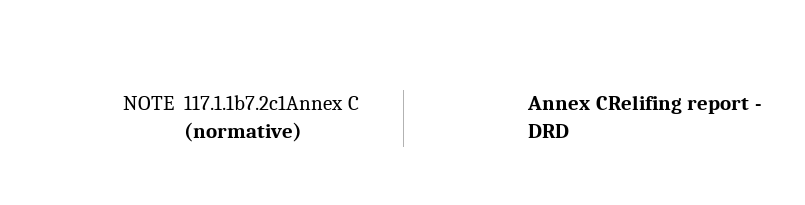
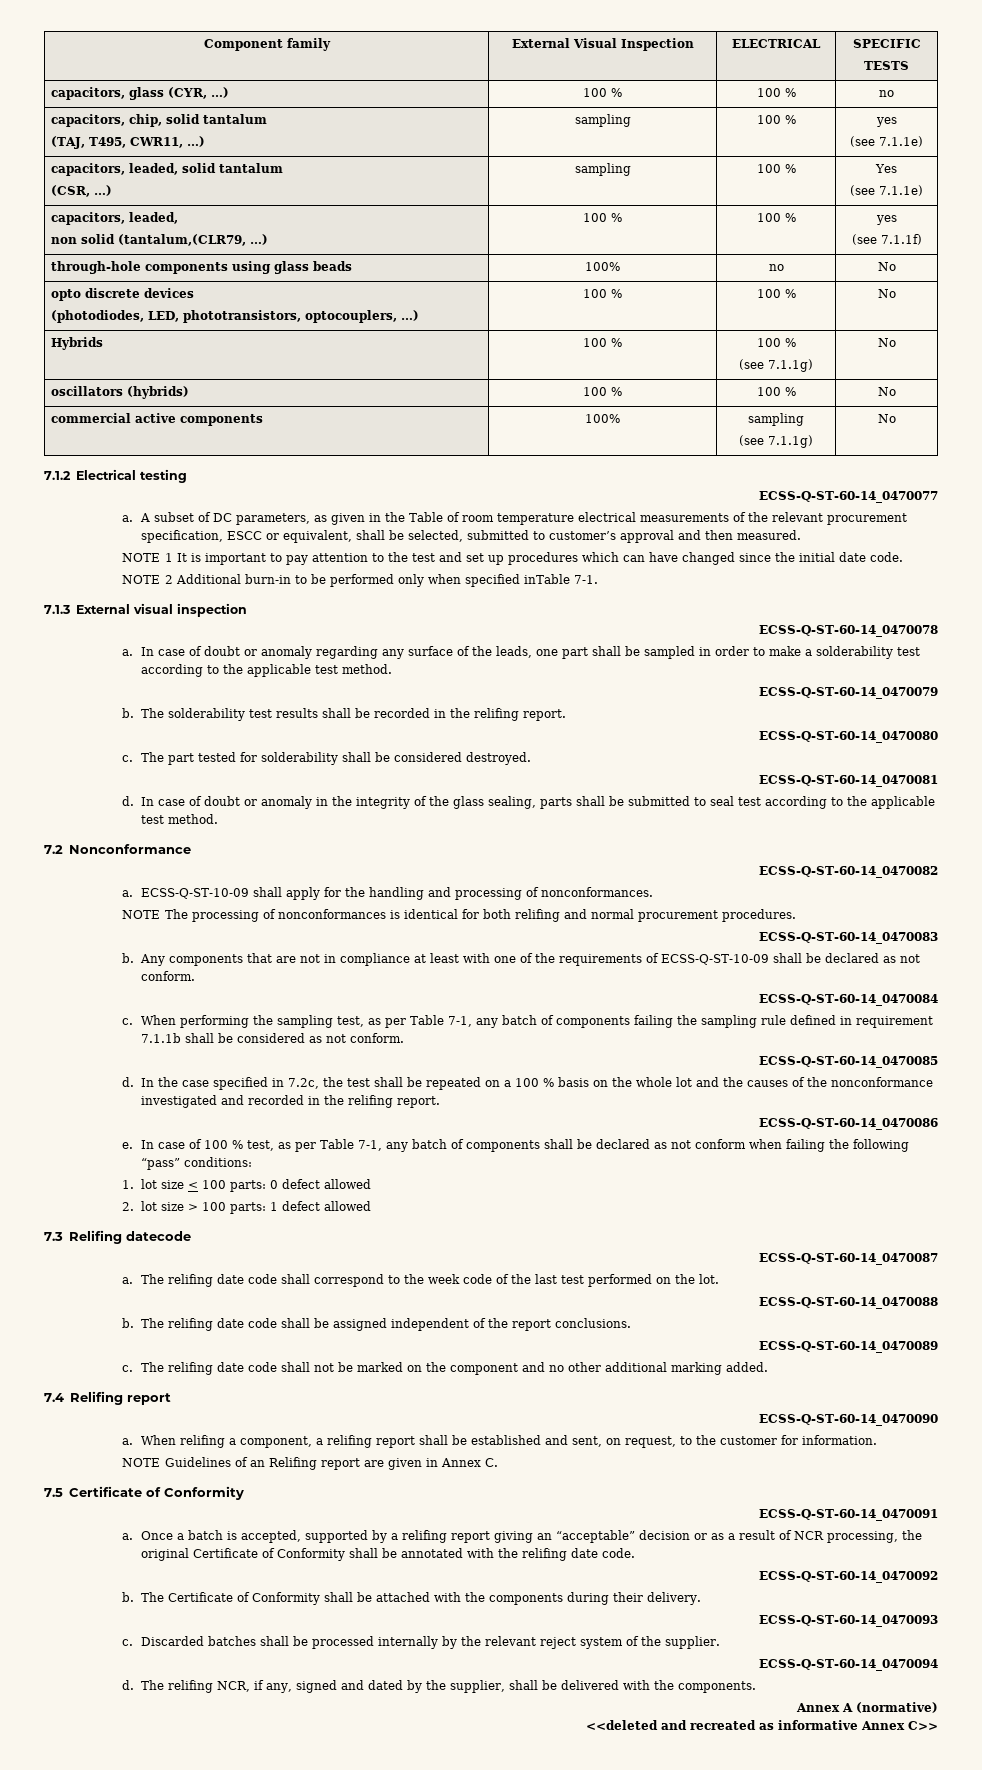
- NOTE 117.1.1b7.2c1Annex C (normative)
- Annex CRelifing report - DRD
+ Component family | External Visual Inspection | ELECTRICAL | SPECIFIC
+ TESTS
+ capacitors, glass (CYR, …) | 100 % | 100 % | no
+ capacitors, chip, solid tantalum
+ (TAJ, T495, CWR11, …) | sampling | 100 % | yes
+ (see 7.1.1e)
+ capacitors, leaded, solid tantalum
+ (CSR, …) | sampling | 100 % | Yes
+ (see 7.1.1e)
+ capacitors, leaded,
+ non solid (tantalum,(CLR79, …) | 100 % | 100 % | yes
+ (see 7.1.1f)
+ through-hole components using glass beads | 100% | no | No
+ opto discrete devices
+ (photodiodes, LED, phototransistors, optocouplers, …) | 100 % | 100 % | No
+ Hybrids | 100 % | 100 %
+ (see 7.1.1g) | No
+ oscillators (hybrids) | 100 % | 100 % | No
+ commercial active components | 100% | sampling
+ (see 7.1.1g) | No
+ 7.1.2 Electrical testing
+ ECSS-Q-ST-60-14_0470077
+ a. A subset of DC parameters, as given in the Table of room temperature electrical measurements of the relevant procurement specification, ESCC or equivalent, shall be selected, submitted to customer’s approval and then measured.
+ NOTE 1 It is important to pay attention to the test and set up procedures which can have changed since the initial date code.
+ NOTE 2 Additional burn-in to be performed only when specified inTable 7-1.
+ 7.1.3 External visual inspection
+ ECSS-Q-ST-60-14_0470078
+ a. In case of doubt or anomaly regarding any surface of the leads, one part shall be sampled in order to make a solderability test according to the applicable test method.
+ ECSS-Q-ST-60-14_0470079
+ b. The solderability test results shall be recorded in the relifing report.
+ ECSS-Q-ST-60-14_0470080
+ c. The part tested for solderability shall be considered destroyed.
+ ECSS-Q-ST-60-14_0470081
+ d. In case of doubt or anomaly in the integrity of the glass sealing, parts shall be submitted to seal test according to the applicable test method.
+ 7.2 Nonconformance
+ ECSS-Q-ST-60-14_0470082
+ a. ECSS-Q-ST-10-09 shall apply for the handling and processing of nonconformances.
+ NOTE The processing of nonconformances is identical for both relifing and normal procurement procedures.
+ ECSS-Q-ST-60-14_0470083
+ b. Any components that are not in compliance at least with one of the requirements of ECSS-Q-ST-10-09 shall be declared as not conform.
+ ECSS-Q-ST-60-14_0470084
+ c. When performing the sampling test, as per Table 7-1, any batch of components failing the sampling rule defined in requirement 7.1.1b shall be considered as not conform.
+ ECSS-Q-ST-60-14_0470085
+ d. In the case specified in 7.2c, the test shall be repeated on a 100 % basis on the whole lot and the causes of the nonconformance investigated and recorded in the relifing report.
+ ECSS-Q-ST-60-14_0470086
+ e. In case of 100 % test, as per Table 7-1, any batch of components shall be declared as not conform when failing the following “pass” conditions:
+ 1. lot size < 100 parts: 0 defect allowed
+ 2. lot size > 100 parts: 1 defect allowed
+ 7.3 Relifing datecode
+ ECSS-Q-ST-60-14_0470087
+ a. The relifing date code shall correspond to the week code of the last test performed on the lot.
+ ECSS-Q-ST-60-14_0470088
+ b. The relifing date code shall be assigned independent of the report conclusions.
+ ECSS-Q-ST-60-14_0470089
+ c. The relifing date code shall not be marked on the component and no other additional marking added.
+ 7.4 Relifing report
+ ECSS-Q-ST-60-14_0470090
+ a. When relifing a component, a relifing report shall be established and sent, on request, to the customer for information.
+ NOTE Guidelines of an Relifing report are given in Annex C.
+ 7.5 Certificate of Conformity
+ ECSS-Q-ST-60-14_0470091
+ a. Once a batch is accepted, supported by a relifing report giving an “acceptable” decision or as a result of NCR processing, the original Certificate of Conformity shall be annotated with the relifing date code.
+ ECSS-Q-ST-60-14_0470092
+ b. The Certificate of Conformity shall be attached with the components during their delivery.
+ ECSS-Q-ST-60-14_0470093
+ c. Discarded batches shall be processed internally by the relevant reject system of the supplier.
+ ECSS-Q-ST-60-14_0470094
+ d. The relifing NCR, if any, signed and dated by the supplier, shall be delivered with the components.
+ Annex A (normative)
+ <<deleted and recreated as informative Annex C>>

